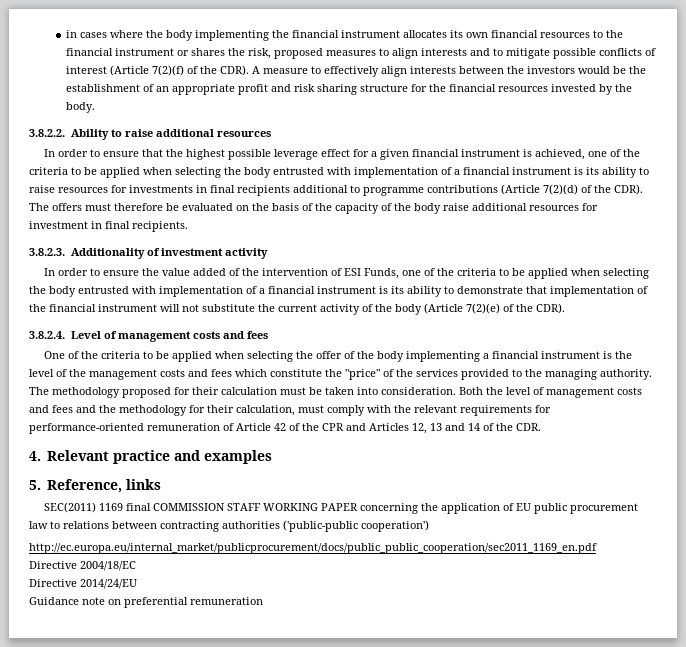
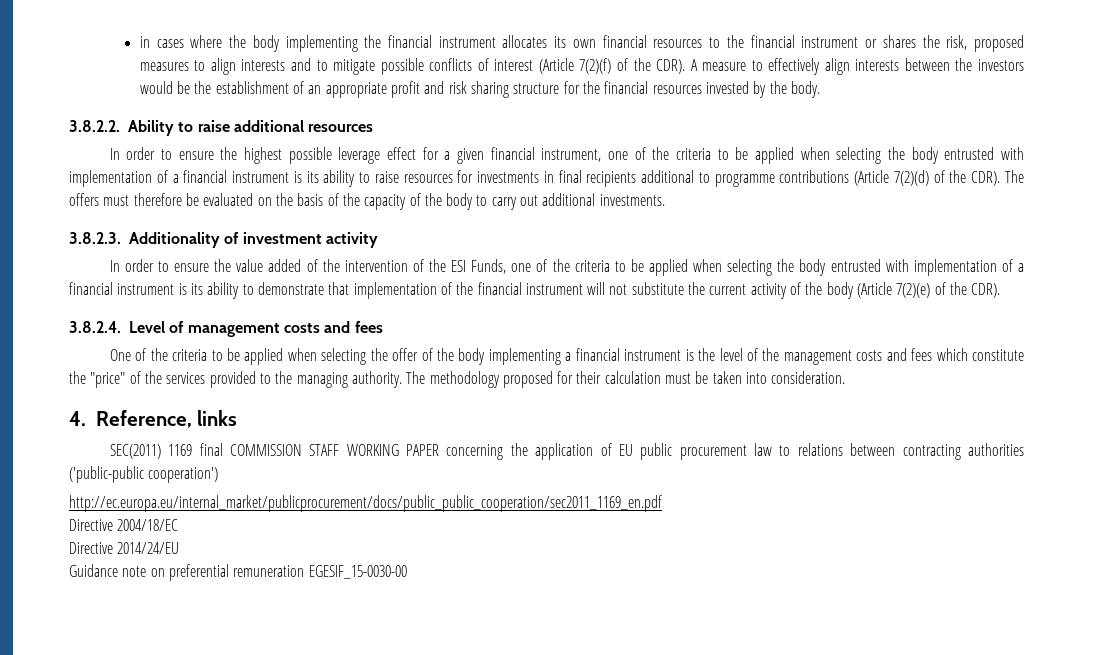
- In order to ensure that the highest possible leverage effect for a given financial instrument is achieved, one of the criteria to be applied when selecting the body entrusted with implementation of a financial instrument is its ability to raise resources for investments in final recipients additional to programme contributions (Article 7(2)(d) of the CDR).
+ In order to ensure the highest possible leverage effect for a given financial instrument, one of the criteria to be applied when selecting the body entrusted with implementation of a financial instrument is its ability to raise resources for investments in final recipients additional to programme contributions (Article 7(2)(d) of the CDR).
- The offers must therefore be evaluated on the basis of the capacity of the body raise additional resources for investment in final recipients.
+ The offers must therefore be evaluated on the basis of the capacity of the body to carry out additional investments.
- In order to ensure the value added of the intervention of ESI Funds, one of the criteria to be applied when selecting the body entrusted with implementation of a financial instrument is its ability to demonstrate that implementation of the financial instrument will not substitute the current activity of the body (Article 7(2)(e) of the CDR).
+ In order to ensure the value added of the intervention of the ESI Funds, one of the criteria to be applied when selecting the body entrusted with implementation of a financial instrument is its ability to demonstrate that implementation of the financial instrument will not substitute the current activity of the body (Article 7(2)(e) of the CDR).
- The methodology proposed for their calculation must be taken into consideration. Both the level of management costs and fees and the methodology for their calculation, must comply with the relevant requirements for performance-oriented remuneration of Article 42 of the CPR and Articles 12, 13 and 14 of the CDR.
- 4. Relevant practice and examples
- 5. Reference, links
+ The methodology proposed for their calculation must be taken into consideration.
+ 4. Reference, links
- Guidance note on preferential remuneration
+ Guidance note on preferential remuneration EGESIF_15-0030-00

